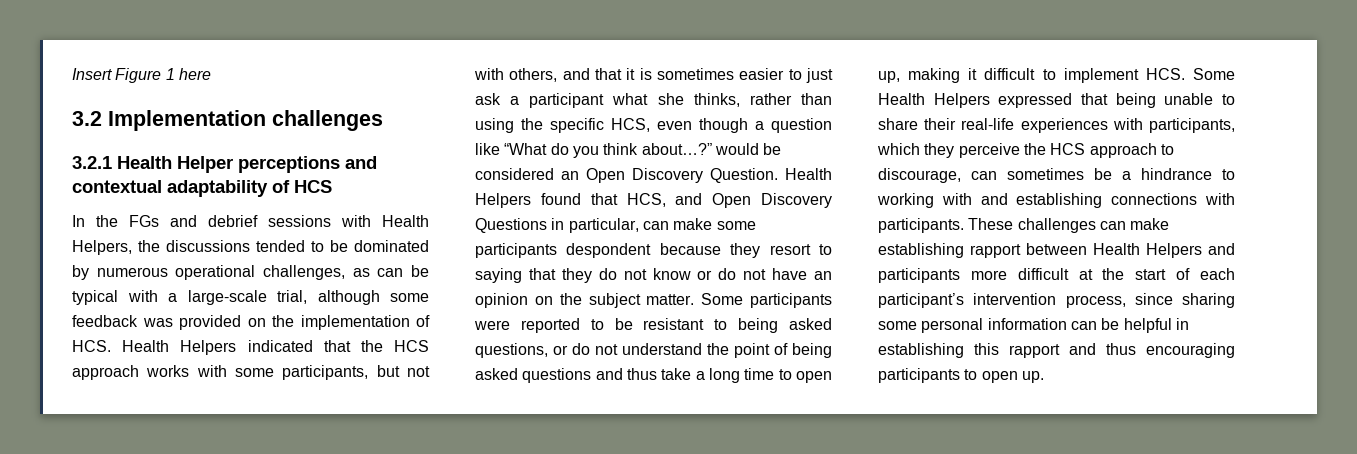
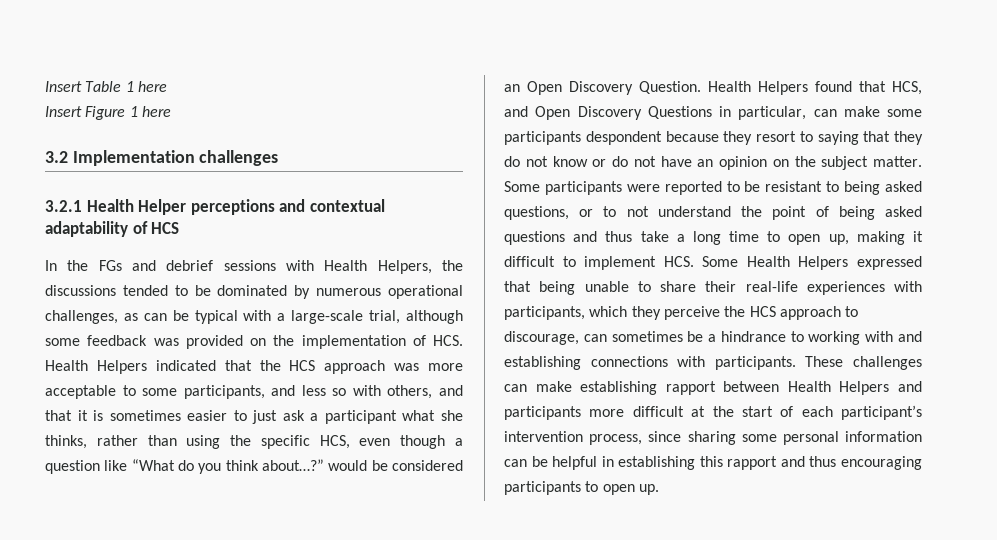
+ Insert Table 1 here
- In the FGs and debrief sessions with Health Helpers, the discussions tended to be dominated by numerous operational challenges, as can be typical with a large-scale trial, although some feedback was provided on the implementation of HCS. Health Helpers indicated that the HCS approach works with some participants, but not with others, and that it is sometimes easier to just ask a participant what she thinks, rather than using the specific HCS, even though a question like “What do you think about…?” would be considered an Open Discovery Question.
+ In the FGs and debrief sessions with Health Helpers, the discussions tended to be dominated by numerous operational challenges, as can be typical with a large-scale trial, although some feedback was provided on the implementation of HCS. Health Helpers indicated that the HCS approach was more acceptable to some participants, and less so with others, and that it is sometimes easier to just ask a participant what she thinks, rather than using the specific HCS, even though a question like “What do you think about…?” would be considered an Open Discovery Question.
- Some participants were reported to be resistant to being asked questions, or do not understand the point of being asked questions and thus take a long time to open up, making it difficult to implement HCS. Some Health Helpers expressed that being unable to share their real-life experiences with participants, which they perceive the HCS approach to discourage, can sometimes be a hindrance to working with and establishing connections with participants.
+ Some participants were reported to be resistant to being asked questions, or to not understand the point of being asked questions and thus take a long time to open up, making it difficult to implement HCS. Some Health Helpers expressed that being unable to share their real-life experiences with participants, which they perceive the HCS approach to discourage, can sometimes be a hindrance to working with and establishing connections with participants.

